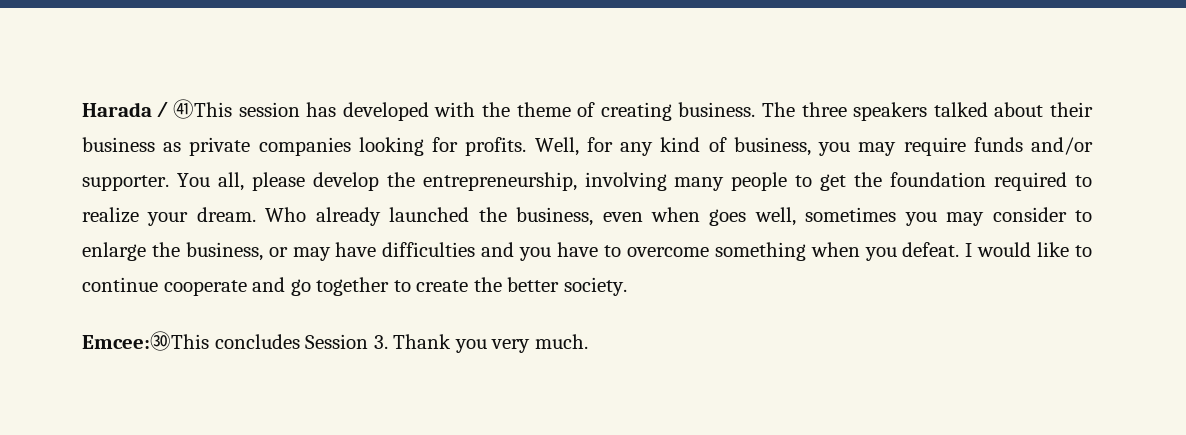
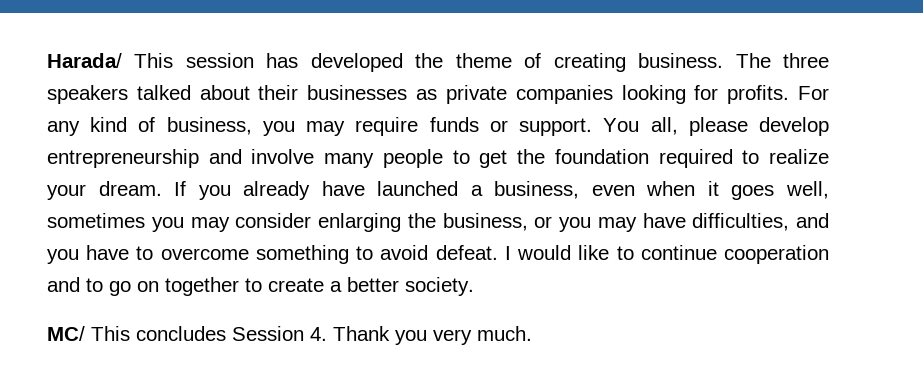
- Harada／㊶This session has developed with the theme of creating business.
+ Harada/ This session has developed the theme of creating business.
- The three speakers talked about their business as private companies looking for profits.
+ The three speakers talked about their businesses as private companies looking for profits.
- Well, for any kind of business, you may require funds and/or supporter.
+ For any kind of business, you may require funds or support.
- You all, please develop the entrepreneurship, involving many people to get the foundation required to realize your dream.
+ You all, please develop entrepreneurship and involve many people to get the foundation required to realize your dream.
- Who already launched the business, even when goes well, sometimes you may consider to enlarge the business, or may have difficulties and you have to overcome something when you defeat.
+ If you already have launched a business, even when it goes well, sometimes you may consider enlarging the business, or you may have difficulties, and you have to overcome something to avoid defeat.
- I would like to continue cooperate and go together to create the better society.
+ I would like to continue cooperation and to go on together to create a better society.
- Emcee:㉚This concludes Session 3. Thank you very much.
+ MC/ This concludes Session 4. Thank you very much.

